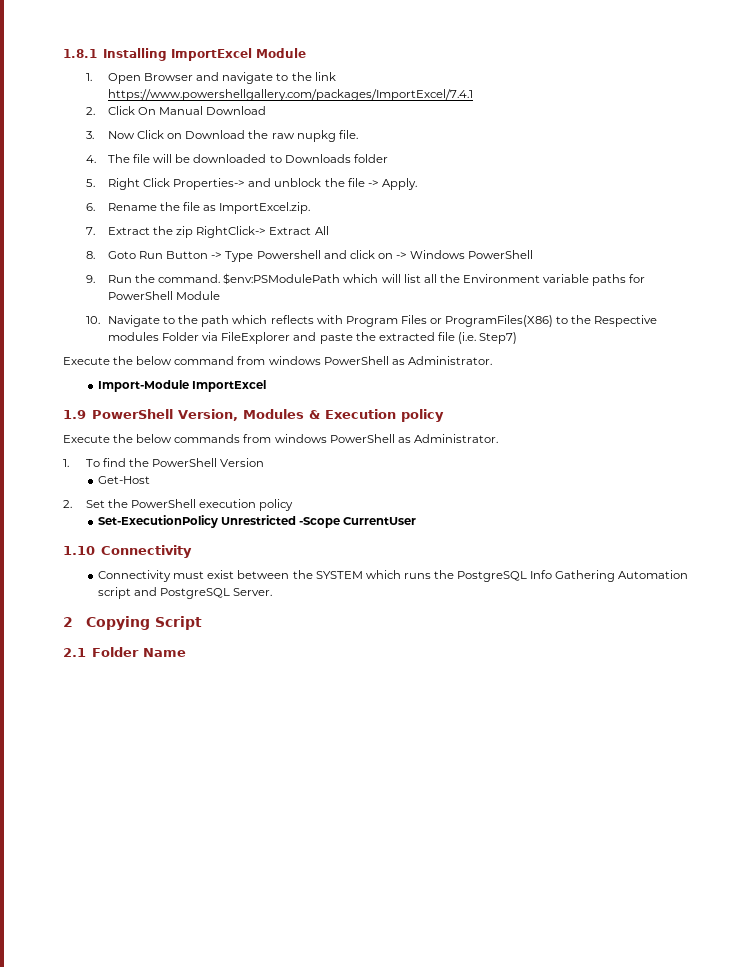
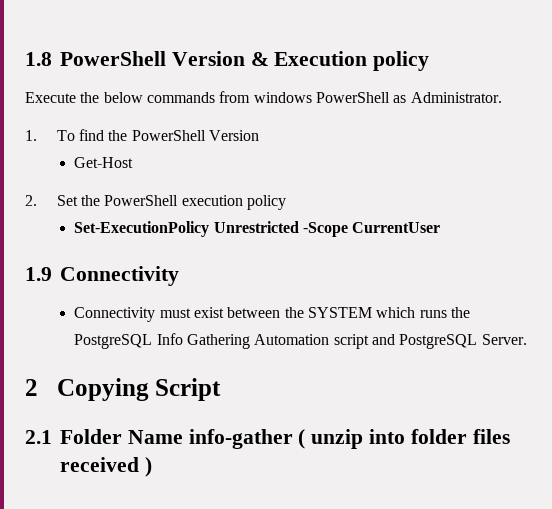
- 1.8.1 Installing ImportExcel Module
- 1. Open Browser and navigate to the link https://www.powershellgallery.com/packages/ImportExcel/7.4.1
- 2. Click On Manual Download
- 3. Now Click on Download the raw nupkg file.
- 4. The file will be downloaded to Downloads folder
- 5. Right Click Properties-> and unblock the file -> Apply.
- 6. Rename the file as ImportExcel.zip.
- 7. Extract the zip RightClick-> Extract All
- 8. Goto Run Button -> Type Powershell and click on -> Windows PowerShell
- 9. Run the command. $env:PSModulePath which will list all the Environment variable paths for PowerShell Module
- 10. Navigate to the path which reflects with Program Files or ProgramFiles(X86) to the Respective modules Folder via FileExplorer and paste the extracted file (i.e. Step7)
- Execute the below command from windows PowerShell as Administrator.
- Import-Module ImportExcel
- 1.9 PowerShell Version, Modules & Execution policy
+ 1.8 PowerShell Version & Execution policy
- 1.10 Connectivity
+ 1.9 Connectivity
- 2.1 Folder Name
+ 2.1 Folder Name info-gather ( unzip into folder files received )

